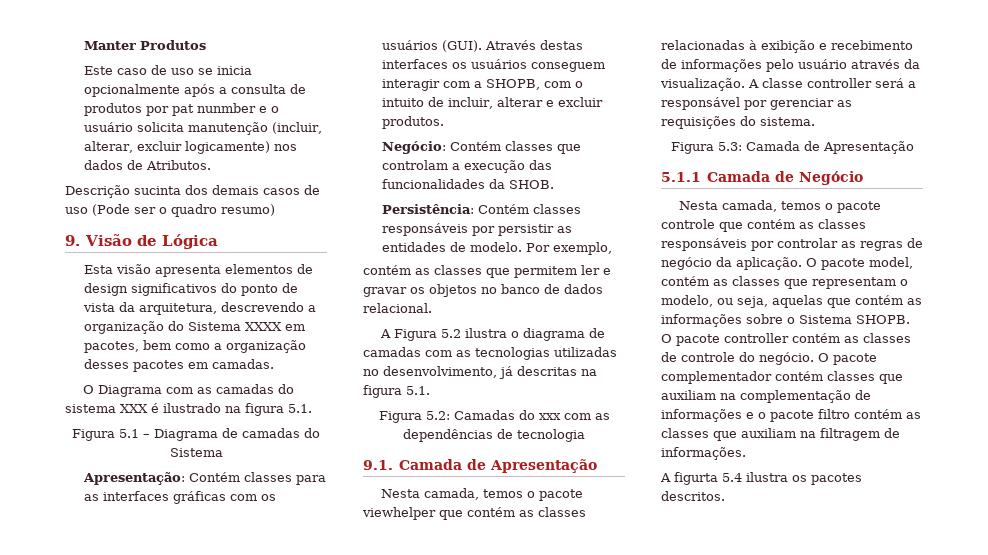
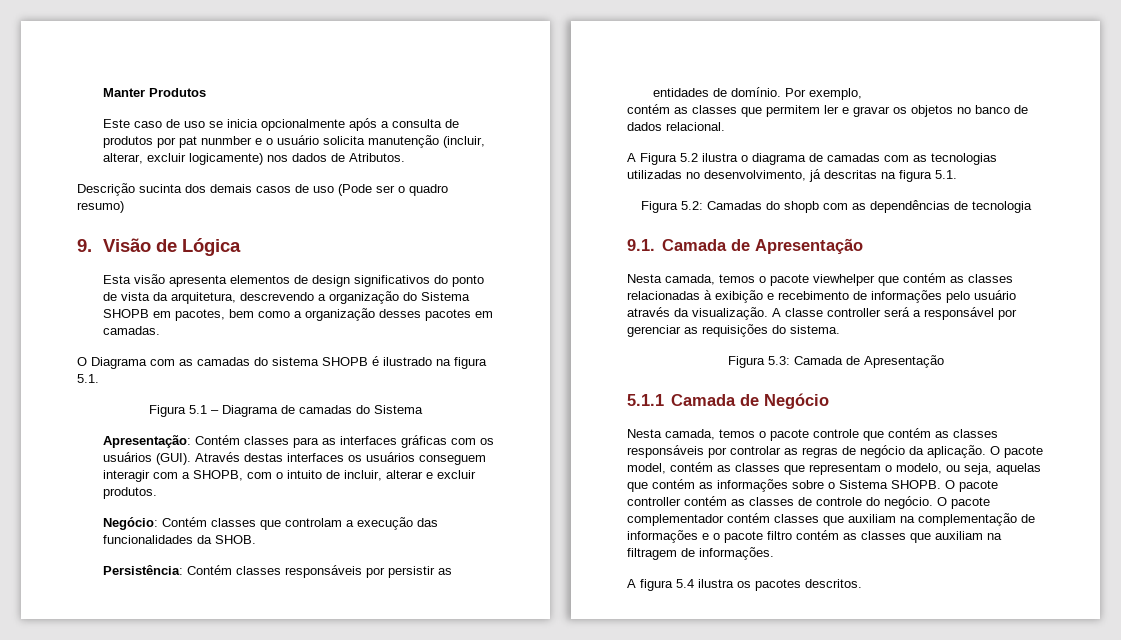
- Esta visão apresenta elementos de design significativos do ponto de vista da arquitetura, descrevendo a organização do Sistema XXXX em pacotes, bem como a organização desses pacotes em camadas.
+ Esta visão apresenta elementos de design significativos do ponto de vista da arquitetura, descrevendo a organização do Sistema SHOPB em pacotes, bem como a organização desses pacotes em camadas.
- O Diagrama com as camadas do sistema XXX é ilustrado na figura 5.1.
+ O Diagrama com as camadas do sistema SHOPB é ilustrado na figura 5.1.
- Persistência: Contém classes responsáveis por persistir as entidades de modelo.
+ Persistência: Contém classes responsáveis por persistir as entidades de domínio.
- Figura 5.2: Camadas do xxx com as dependências de tecnologia
+ Figura 5.2: Camadas do shopb com as dependências de tecnologia
- A figurta 5.4 ilustra os pacotes descritos.
+ A figura 5.4 ilustra os pacotes descritos.

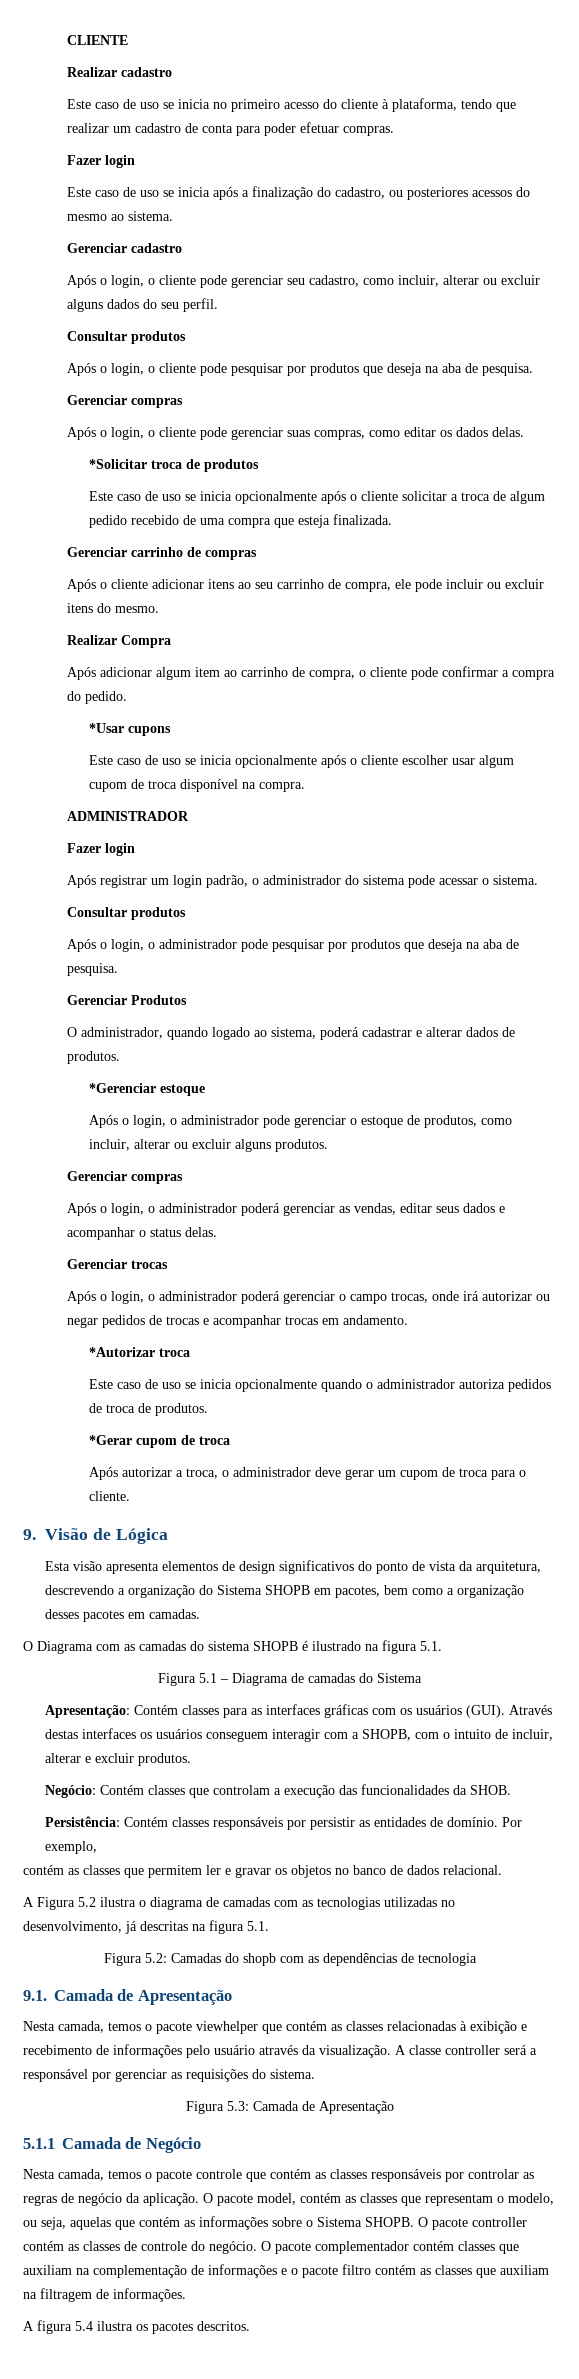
- Manter Produtos
- Este caso de uso se inicia opcionalmente após a consulta de produtos por pat nunmber e o usuário solicita manutenção (incluir, alterar, excluir logicamente) nos dados de Atributos.
- Descrição sucinta dos demais casos de uso (Pode ser o quadro resumo)
+ CLIENTE
+ Realizar cadastro
+ Este caso de uso se inicia no primeiro acesso do cliente à plataforma, tendo que realizar um cadastro de conta para poder efetuar compras.
+ Fazer login
+ Este caso de uso se inicia após a finalização do cadastro, ou posteriores acessos do mesmo ao sistema.
+ Gerenciar cadastro
+ Após o login, o cliente pode gerenciar seu cadastro, como incluir, alterar ou excluir alguns dados do seu perfil.
+ Consultar produtos
+ Após o login, o cliente pode pesquisar por produtos que deseja na aba de pesquisa.
+ Gerenciar compras
+ Após o login, o cliente pode gerenciar suas compras, como editar os dados delas.
+ *Solicitar troca de produtos
+ Este caso de uso se inicia opcionalmente após o cliente solicitar a troca de algum pedido recebido de uma compra que esteja finalizada.
+ Gerenciar carrinho de compras
+ Após o cliente adicionar itens ao seu carrinho de compra, ele pode incluir ou excluir itens do mesmo.
+ Realizar Compra
+ Após adicionar algum item ao carrinho de compra, o cliente pode confirmar a compra do pedido.
+ *Usar cupons
+ Este caso de uso se inicia opcionalmente após o cliente escolher usar algum cupom de troca disponível na compra.
+ ADMINISTRADOR
+ Fazer login
+ Após registrar um login padrão, o administrador do sistema pode acessar o sistema.
+ Consultar produtos
+ Após o login, o administrador pode pesquisar por produtos que deseja na aba de pesquisa.
+ Gerenciar Produtos
+ O administrador, quando logado ao sistema, poderá cadastrar e alterar dados de produtos.
+ *Gerenciar estoque
+ Após o login, o administrador pode gerenciar o estoque de produtos, como incluir, alterar ou excluir alguns produtos.
+ Gerenciar compras
+ Após o login, o administrador poderá gerenciar as vendas, editar seus dados e acompanhar o status delas.
+ Gerenciar trocas
+ Após o login, o administrador poderá gerenciar o campo trocas, onde irá autorizar ou negar pedidos de trocas e acompanhar trocas em andamento.
+ *Autorizar troca
+ Este caso de uso se inicia opcionalmente quando o administrador autoriza pedidos de troca de produtos.
+ *Gerar cupom de troca
+ Após autorizar a troca, o administrador deve gerar um cupom de troca para o cliente.

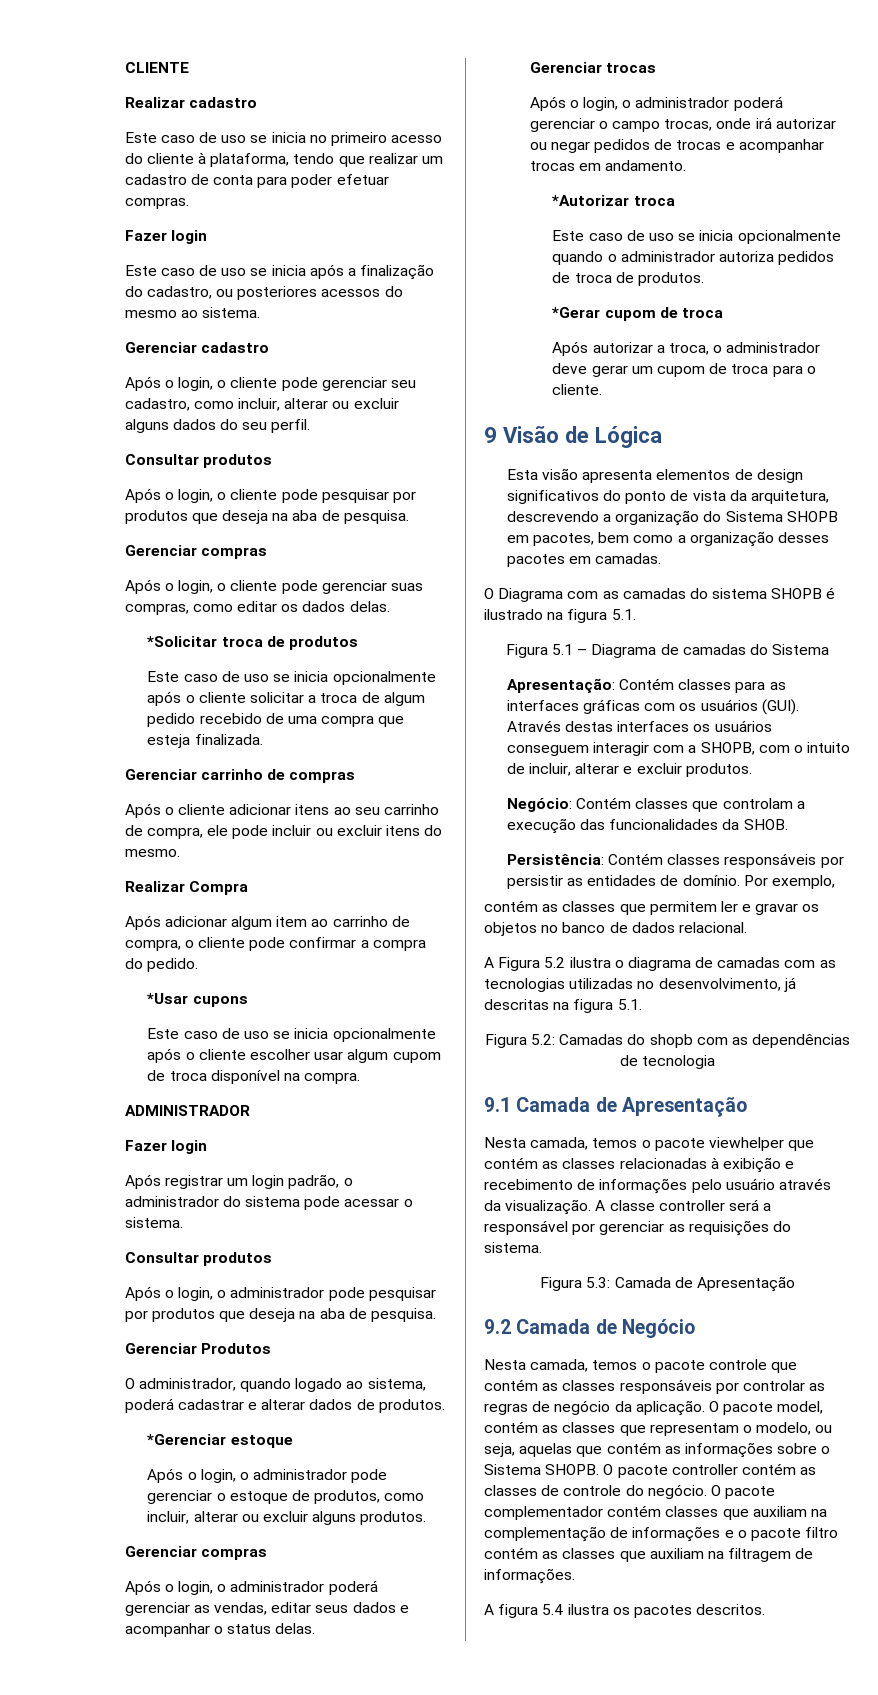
- 9. Visão de Lógica
+ 9 Visão de Lógica
- 9.1. Camada de Apresentação
+ 9.1 Camada de Apresentação
- 5.1.1 Camada de Negócio
+ 9.2 Camada de Negócio

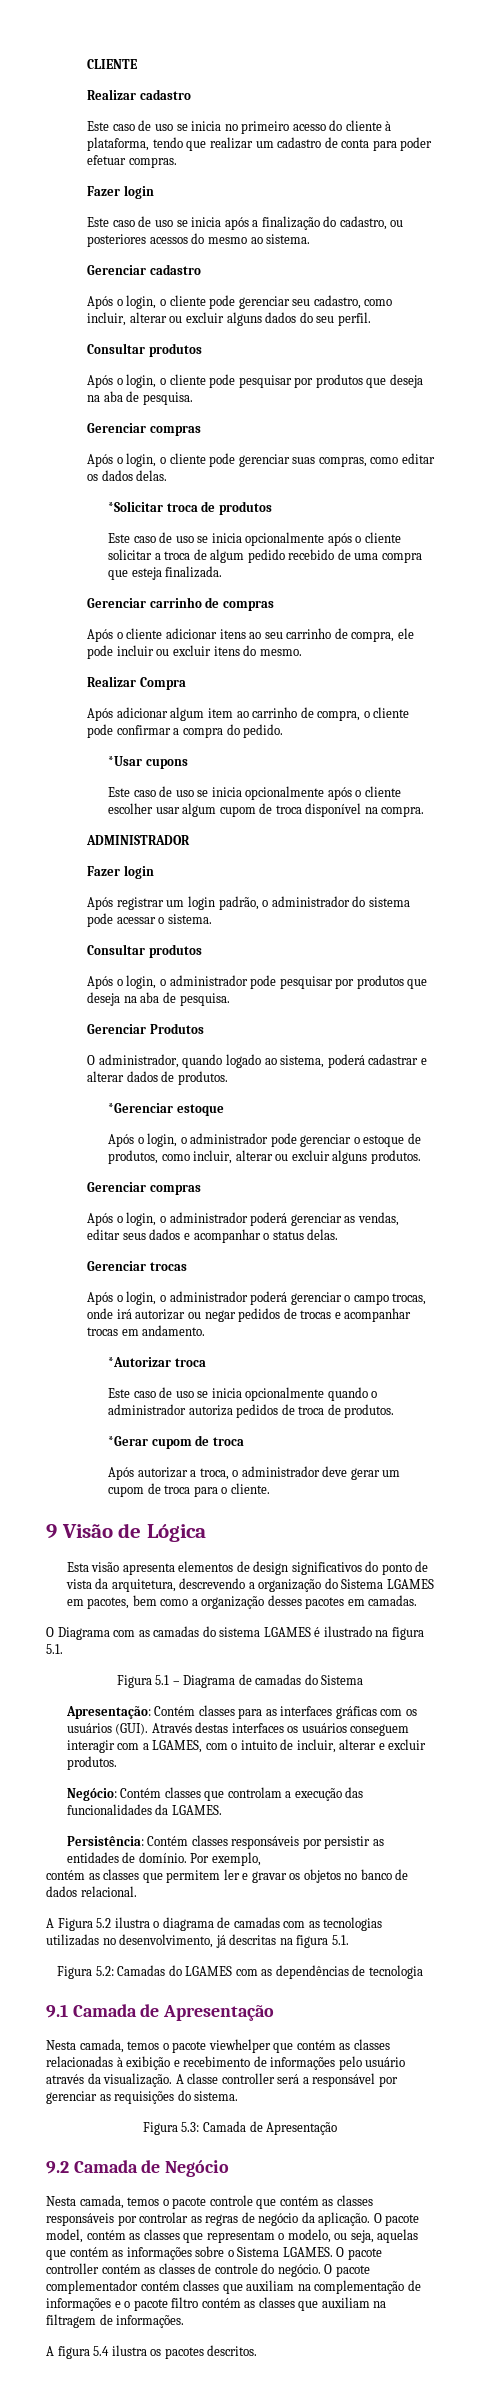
- Esta visão apresenta elementos de design significativos do ponto de vista da arquitetura, descrevendo a organização do Sistema SHOPB em pacotes, bem como a organização desses pacotes em camadas.
+ Esta visão apresenta elementos de design significativos do ponto de vista da arquitetura, descrevendo a organização do Sistema LGAMES em pacotes, bem como a organização desses pacotes em camadas.
- O Diagrama com as camadas do sistema SHOPB é ilustrado na figura 5.1.
+ O Diagrama com as camadas do sistema LGAMES é ilustrado na figura 5.1.
- Através destas interfaces os usuários conseguem interagir com a SHOPB, com o intuito de incluir, alterar e excluir produtos.
+ Através destas interfaces os usuários conseguem interagir com a LGAMES, com o intuito de incluir, alterar e excluir produtos.
- Negócio: Contém classes que controlam a execução das funcionalidades da SHOB.
+ Negócio: Contém classes que controlam a execução das funcionalidades da LGAMES.
- Figura 5.2: Camadas do shopb com as dependências de tecnologia
+ Figura 5.2: Camadas do LGAMES com as dependências de tecnologia
- O pacote model, contém as classes que representam o modelo, ou seja, aquelas que contém as informações sobre o Sistema SHOPB.
+ O pacote model, contém as classes que representam o modelo, ou seja, aquelas que contém as informações sobre o Sistema LGAMES.

